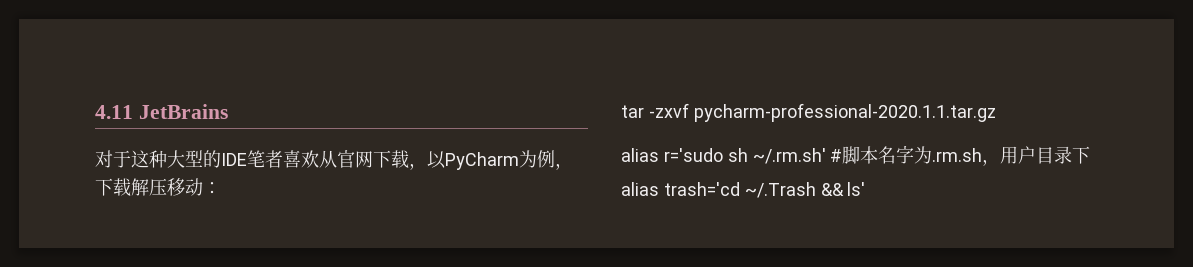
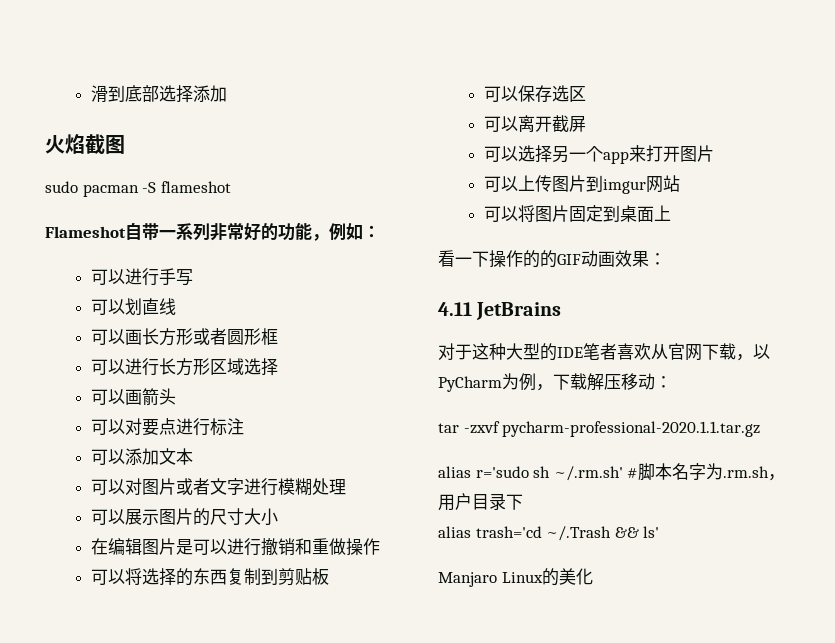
+ 滑到底部选择添加
+ 火焰截图
+ sudo pacman -S flameshot
+ Flameshot自带一系列非常好的功能，例如：
+ 可以进行手写
+ 可以划直线
+ 可以画长方形或者圆形框
+ 可以进行长方形区域选择
+ 可以画箭头
+ 可以对要点进行标注
+ 可以添加文本
+ 可以对图片或者文字进行模糊处理
+ 可以展示图片的尺寸大小
+ 在编辑图片是可以进行撤销和重做操作
+ 可以将选择的东西复制到剪贴板
+ 可以保存选区
+ 可以离开截屏
+ 可以选择另一个app来打开图片
+ 可以上传图片到imgur网站
+ 可以将图片固定到桌面上
+ 看一下操作的的GIF动画效果：
+ Manjaro Linux的美化

